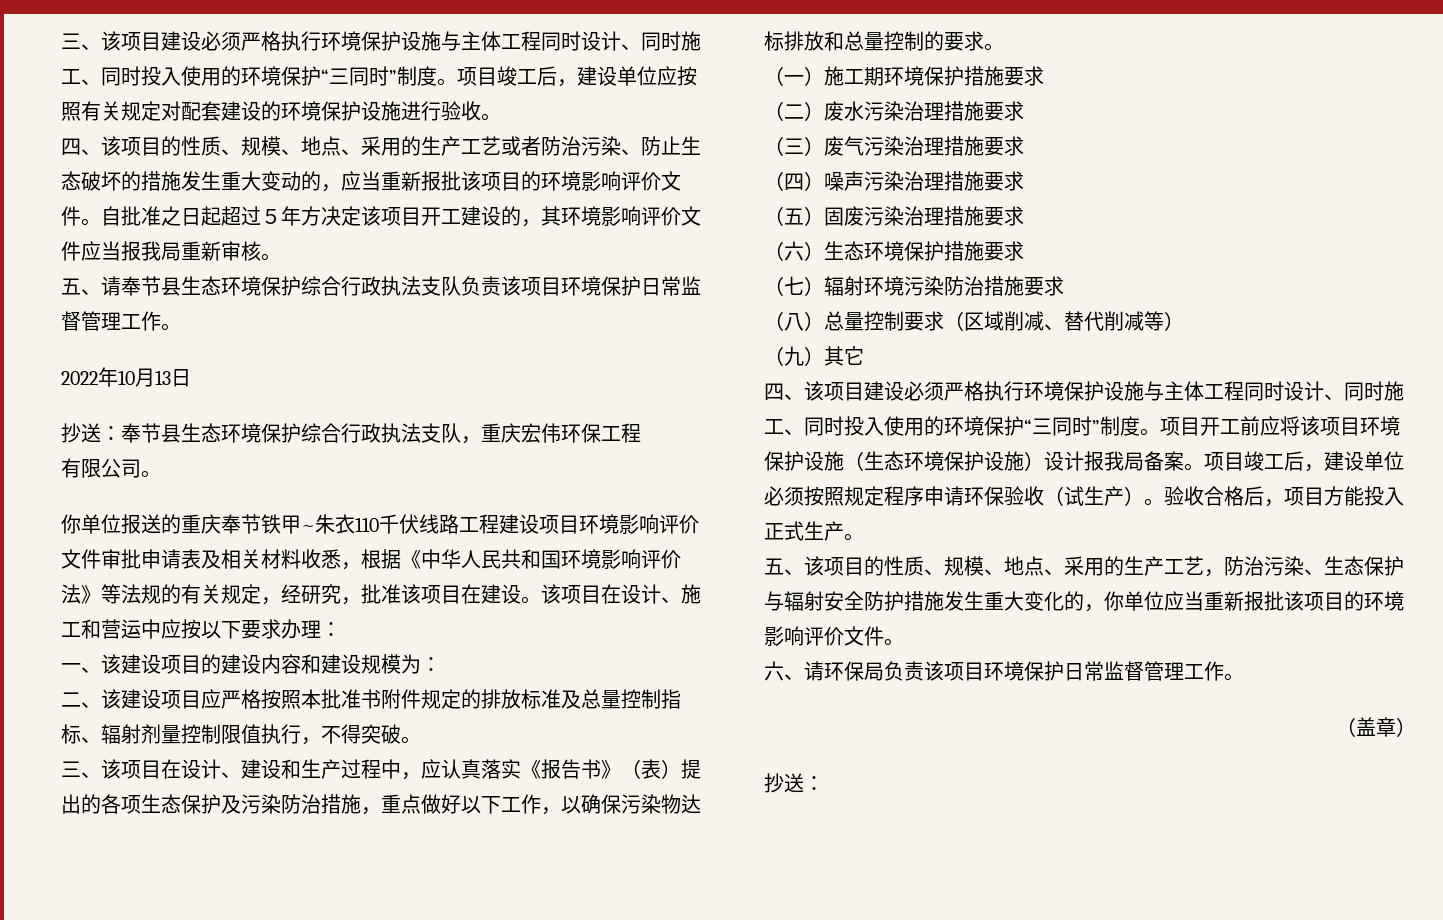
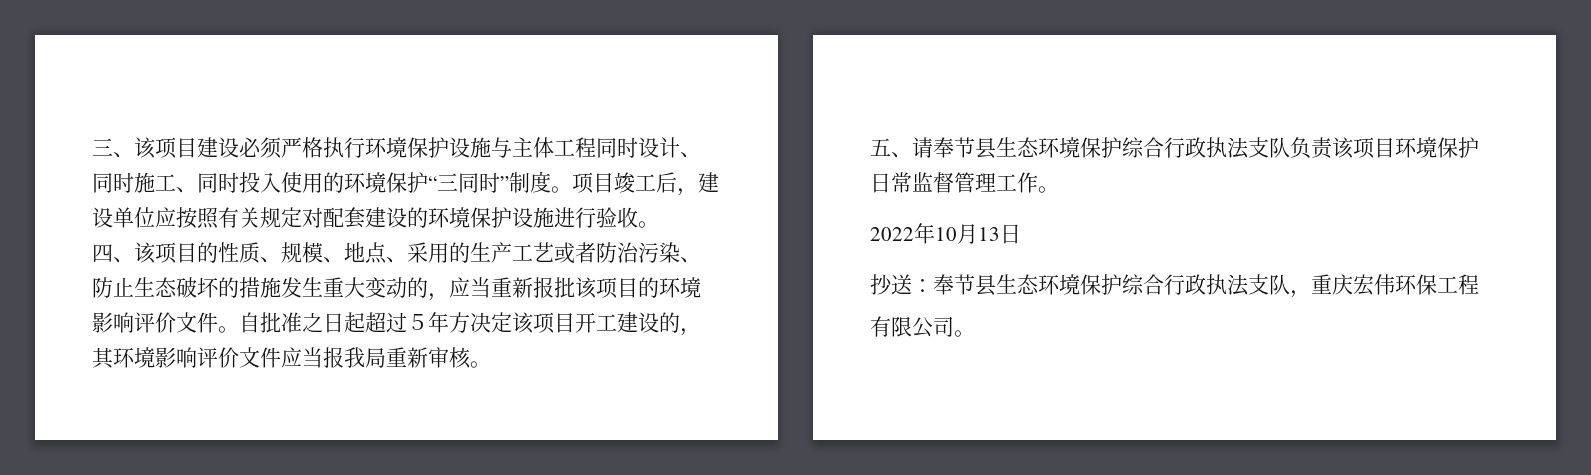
- 你单位报送的重庆奉节铁甲~朱衣110千伏线路工程建设项目环境影响评价文件审批申请表及相关材料收悉，根据《中华人民共和国环境影响评价法》等法规的有关规定，经研究，批准该项目在建设。该项目在设计、施工和营运中应按以下要求办理：
- 一、该建设项目的建设内容和建设规模为：
- 二、该建设项目应严格按照本批准书附件规定的排放标准及总量控制指标、辐射剂量控制限值执行，不得突破。
- 三、该项目在设计、建设和生产过程中，应认真落实《报告书》（表）提出的各项生态保护及污染防治措施，重点做好以下工作，以确保污染物达标排放和总量控制的要求。
- （一）施工期环境保护措施要求
- （二）废水污染治理措施要求
- （三）废气污染治理措施要求
- （四）噪声污染治理措施要求
- （五）固废污染治理措施要求
- （六）生态环境保护措施要求
- （七）辐射环境污染防治措施要求
- （八）总量控制要求（区域削减、替代削减等）
- （九）其它
- 四、该项目建设必须严格执行环境保护设施与主体工程同时设计、同时施工、同时投入使用的环境保护“三同时”制度。项目开工前应将该项目环境保护设施（生态环境保护设施）设计报我局备案。项目竣工后，建设单位必须按照规定程序申请环保验收（试生产）。验收合格后，项目方能投入正式生产。
- 五、该项目的性质、规模、地点、采用的生产工艺，防治污染、生态保护与辐射安全防护措施发生重大变化的，你单位应当重新报批该项目的环境影响评价文件。
- 六、请环保局负责该项目环境保护日常监督管理工作。
- （盖章）
- 抄送：

